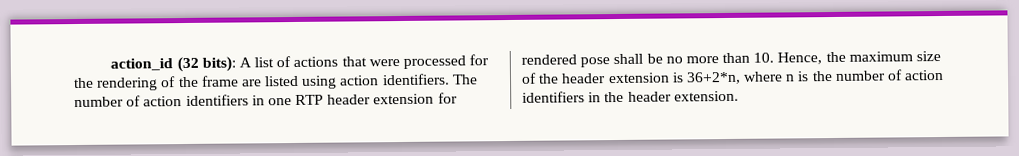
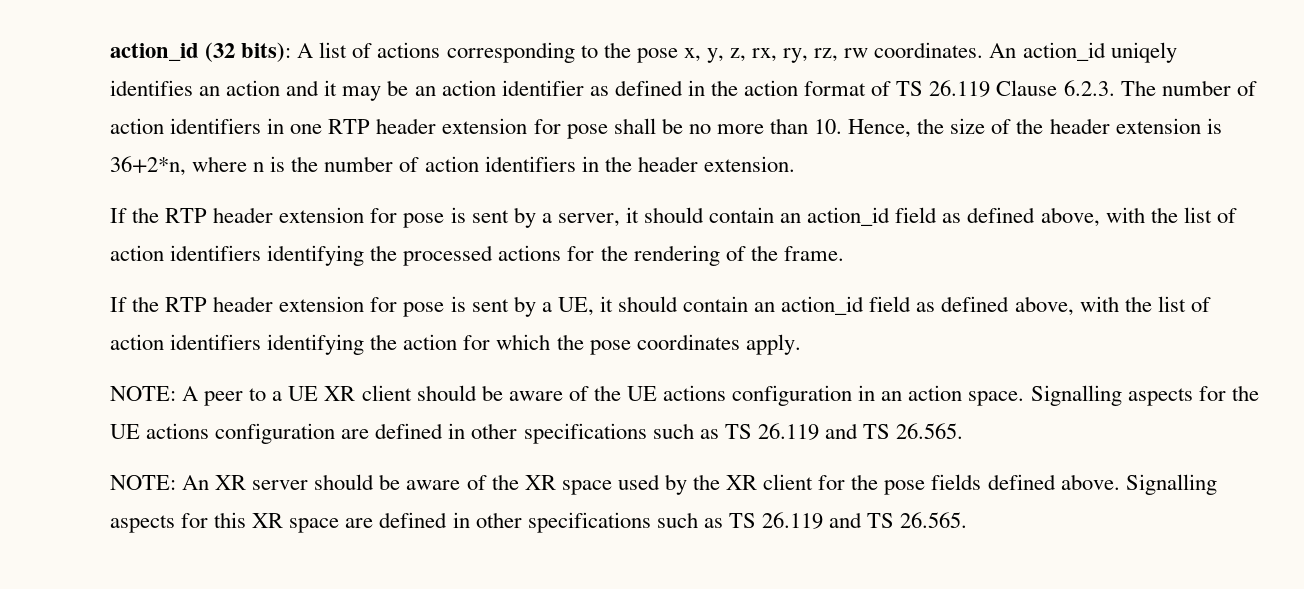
- action_id (32 bits): A list of actions that were processed for the rendering of the frame are listed using action identifiers. The number of action identifiers in one RTP header extension for rendered pose shall be no more than 10. Hence, the maximum size of the header extension is 36+2*n, where n is the number of action identifiers in the header extension.
+ action_id (32 bits): A list of actions corresponding to the pose x, y, z, rx, ry, rz, rw coordinates. An action_id uniqely identifies an action and it may be an action identifier as defined in the action format of TS 26.119 Clause 6.2.3. The number of action identifiers in one RTP header extension for pose shall be no more than 10. Hence, the size of the header extension is 36+2*n, where n is the number of action identifiers in the header extension.
+ If the RTP header extension for pose is sent by a server, it should contain an action_id field as defined above, with the list of action identifiers identifying the processed actions for the rendering of the frame.
+ If the RTP header extension for pose is sent by a UE, it should contain an action_id field as defined above, with the list of action identifiers identifying the action for which the pose coordinates apply.
+ NOTE: A peer to a UE XR client should be aware of the UE actions configuration in an action space. Signalling aspects for the UE actions configuration are defined in other specifications such as TS 26.119 and TS 26.565.
+ NOTE: An XR server should be aware of the XR space used by the XR client for the pose fields defined above. Signalling aspects for this XR space are defined in other specifications such as TS 26.119 and TS 26.565.

